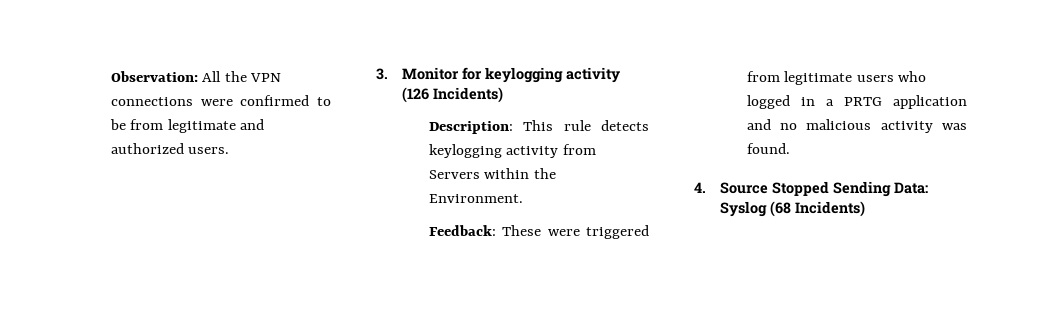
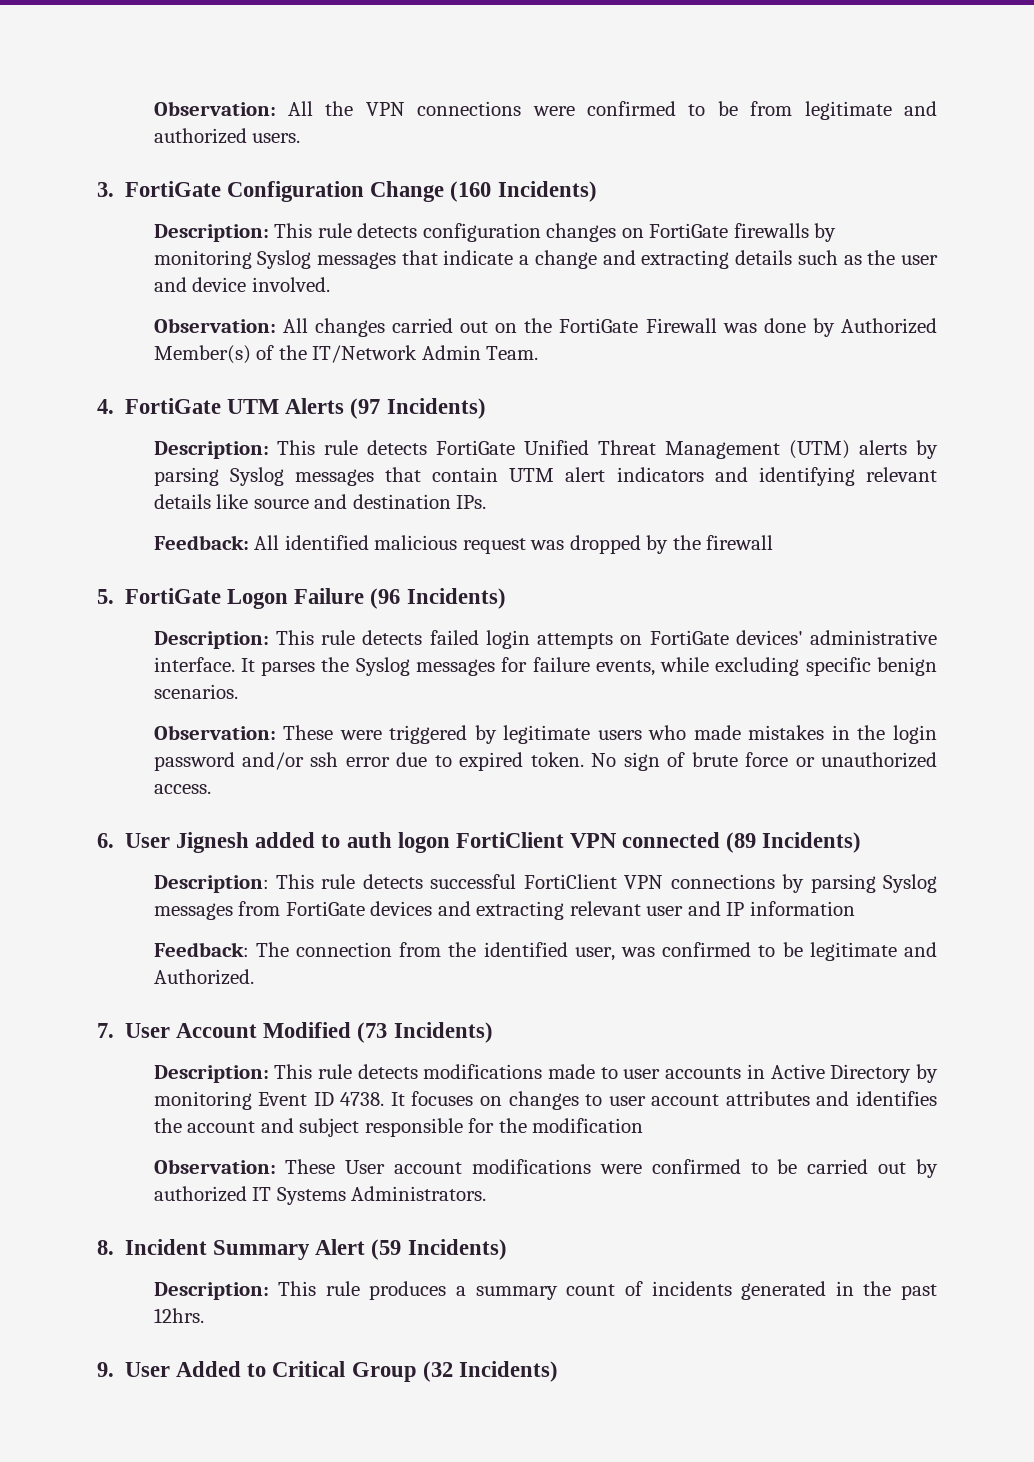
- 3. Monitor for keylogging activity (126 Incidents)
- Description: This rule detects keylogging activity from Servers within the Environment.
- Feedback: These were triggered from legitimate users who logged in a PRTG application and no malicious activity was found.
- 4. Source Stopped Sending Data: Syslog (68 Incidents)
+ 3. FortiGate Configuration Change (160 Incidents)
+ Description: This rule detects configuration changes on FortiGate firewalls by monitoring Syslog messages that indicate a change and extracting details such as the user and device involved.
+ Observation: All changes carried out on the FortiGate Firewall was done by Authorized Member(s) of the IT/Network Admin Team.
+ 4. FortiGate UTM Alerts (97 Incidents)
+ Description: This rule detects FortiGate Unified Threat Management (UTM) alerts by parsing Syslog messages that contain UTM alert indicators and identifying relevant details like source and destination IPs.
+ Feedback: All identified malicious request was dropped by the firewall
+ 5. FortiGate Logon Failure (96 Incidents)
+ Description: This rule detects failed login attempts on FortiGate devices' administrative interface. It parses the Syslog messages for failure events, while excluding specific benign scenarios.
+ Observation: These were triggered by legitimate users who made mistakes in the login password and/or ssh error due to expired token. No sign of brute force or unauthorized access.
+ 6. User Jignesh added to auth logon FortiClient VPN connected (89 Incidents)
+ Description: This rule detects successful FortiClient VPN connections by parsing Syslog messages from FortiGate devices and extracting relevant user and IP information
+ Feedback: The connection from the identified user, was confirmed to be legitimate and Authorized.
+ 7. User Account Modified (73 Incidents)
+ Description: This rule detects modifications made to user accounts in Active Directory by monitoring Event ID 4738. It focuses on changes to user account attributes and identifies the account and subject responsible for the modification
+ Observation: These User account modifications were confirmed to be carried out by authorized IT Systems Administrators.
+ 8. Incident Summary Alert (59 Incidents)
+ Description: This rule produces a summary count of incidents generated in the past 12hrs.
+ 9. User Added to Critical Group (32 Incidents)

